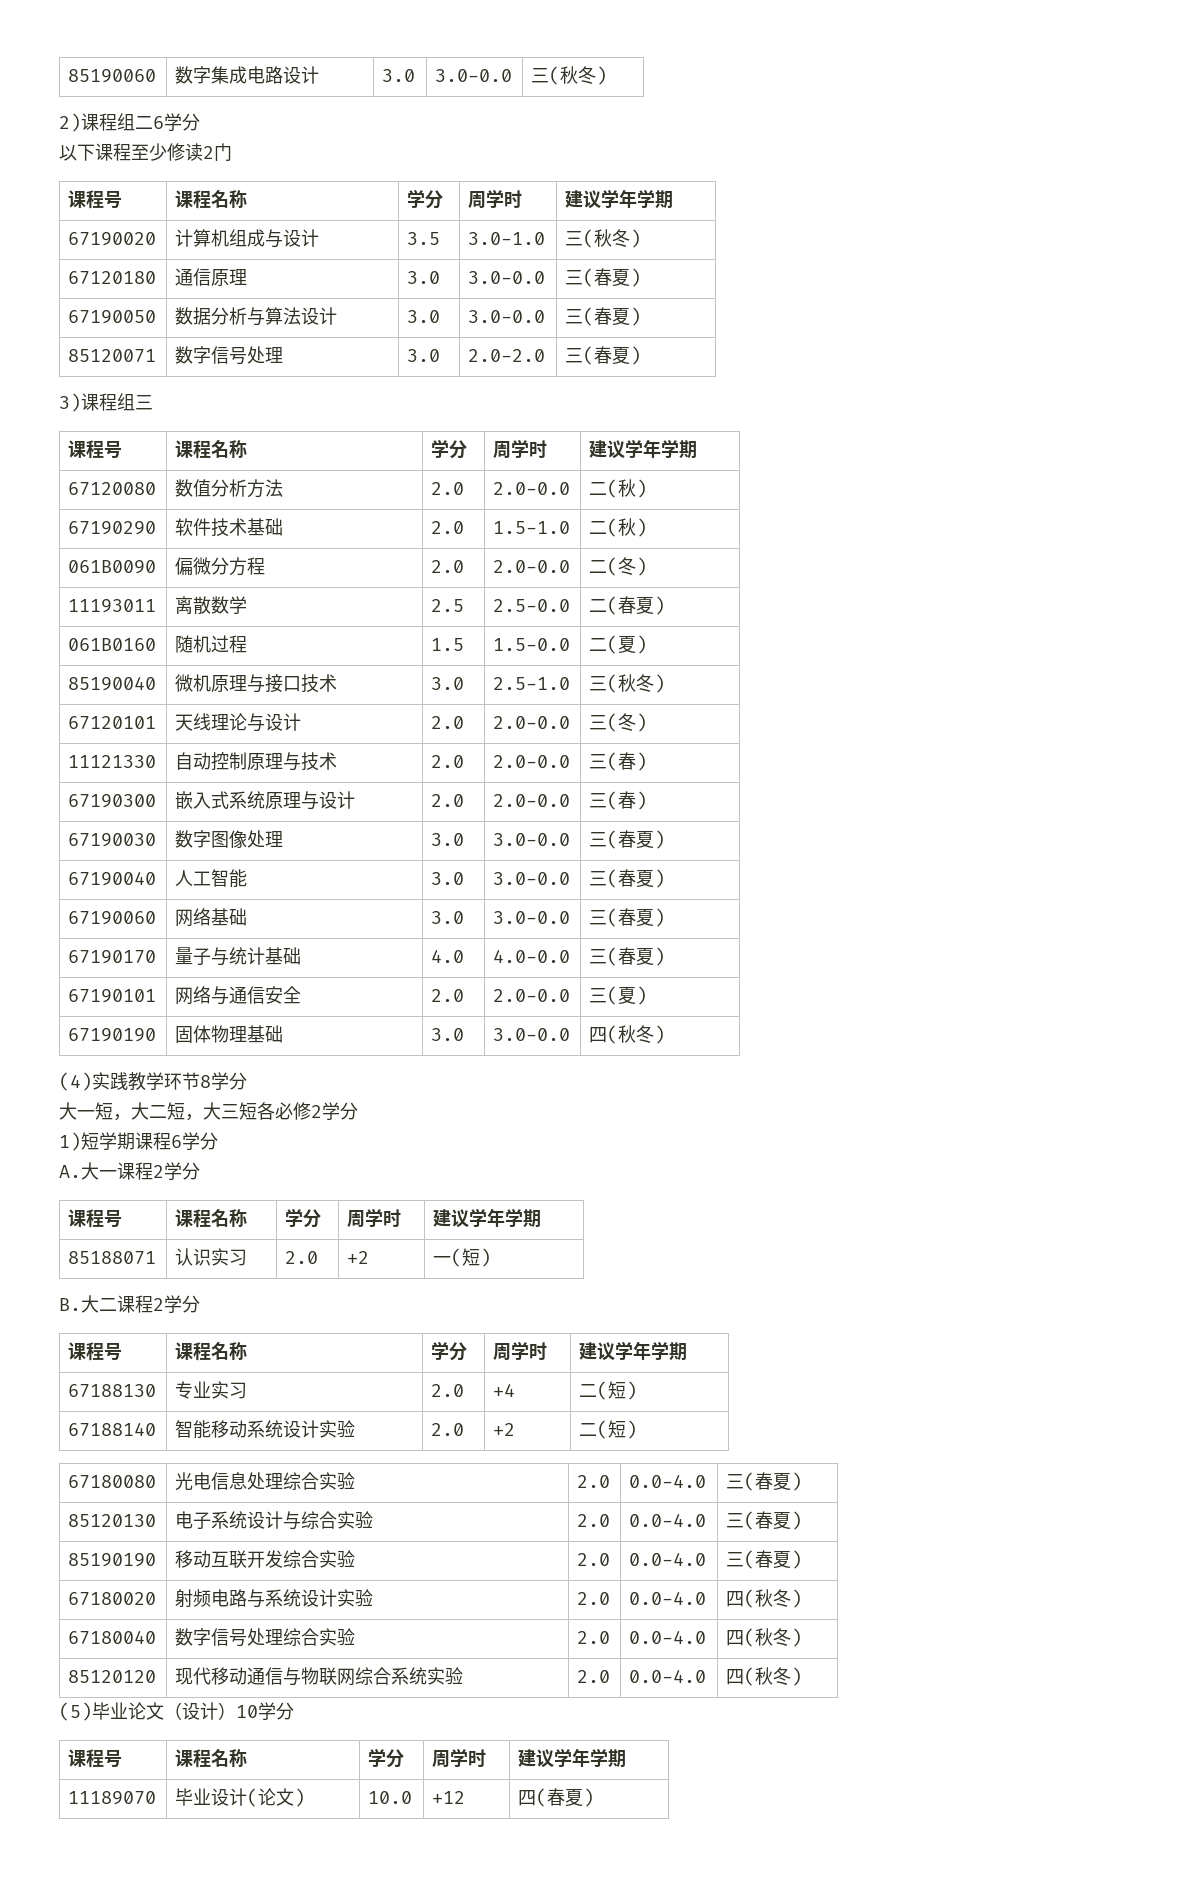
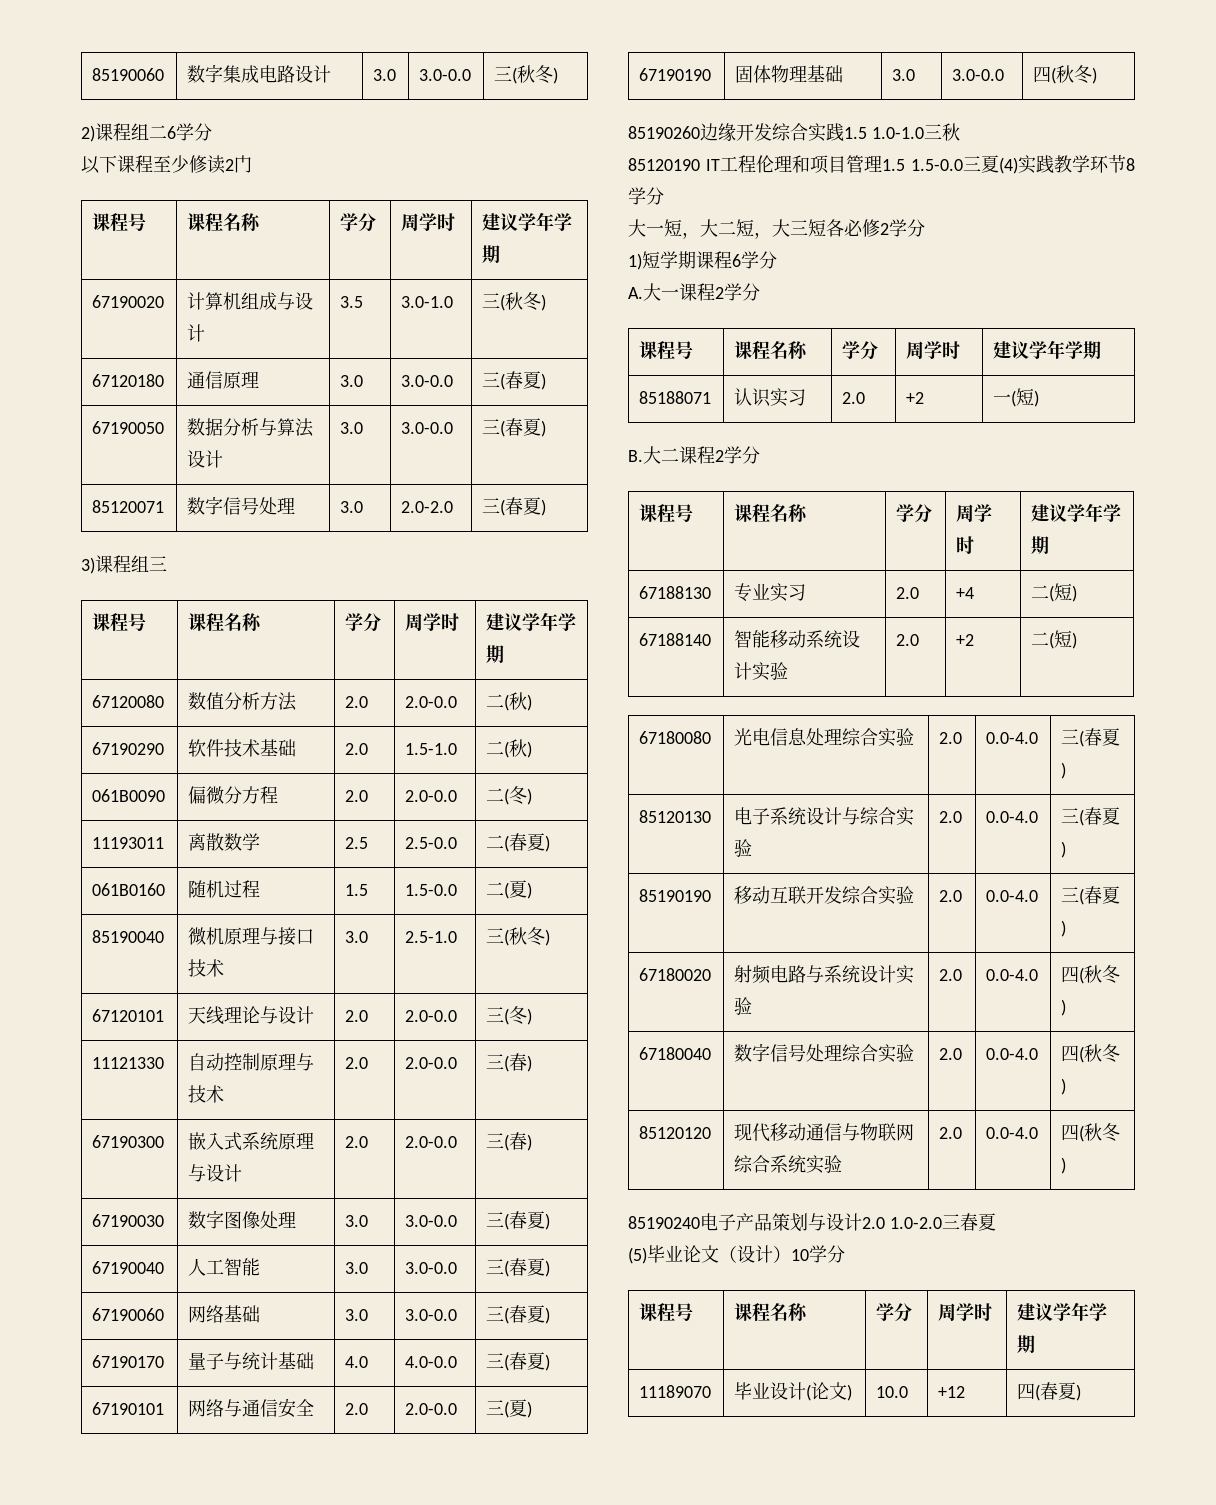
- (4)实践教学环节8学分
+ 85190260边缘开发综合实践1.5 1.0-1.0三秋
+ 85120190 IT工程伦理和项目管理1.5 1.5-0.0三夏(4)实践教学环节8学分
+ 85190240电子产品策划与设计2.0 1.0-2.0三春夏

